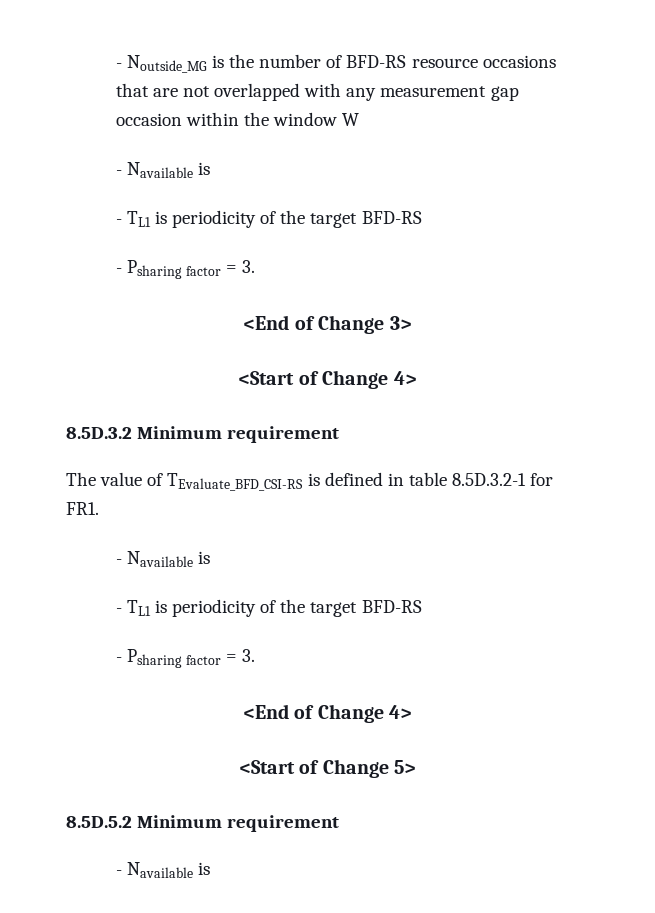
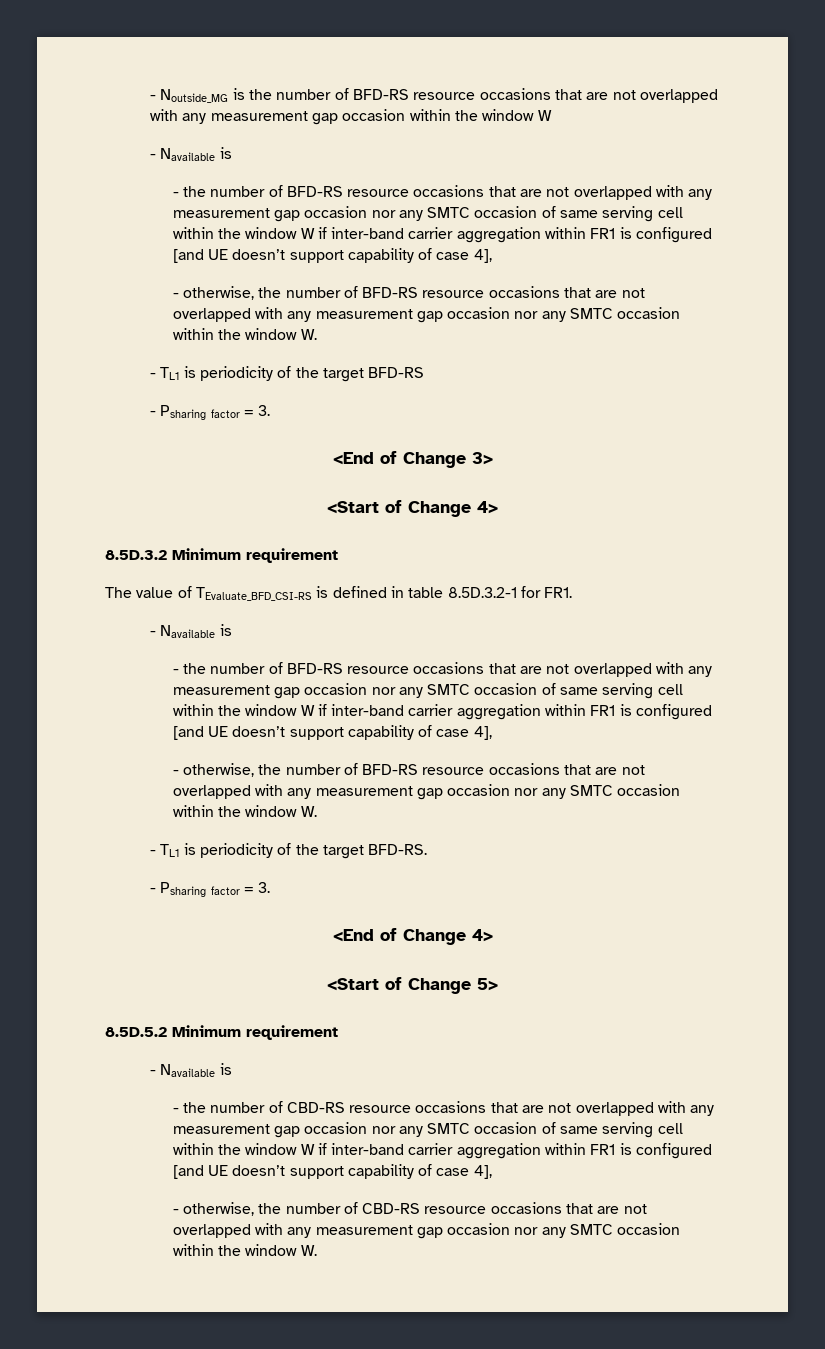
  - Noutside_MG is the number of BFD-RS resource occasions that are not overlapped with any measurement gap occasion within the window W
  - Navailable is
+ - the number of BFD-RS resource occasions that are not overlapped with any measurement gap occasion nor any SMTC occasion of same serving cell within the window W if inter-band carrier aggregation within FR1 is configured [and UE doesn’t support capability of case 4],
+ - otherwise, the number of BFD-RS resource occasions that are not overlapped with any measurement gap occasion nor any SMTC occasion within the window W.
  The value of TEvaluate_BFD_CSI-RS is defined in table 8.5D.3.2-1 for FR1.
  - Navailable is
- - TL1 is periodicity of the target BFD-RS
+ - the number of BFD-RS resource occasions that are not overlapped with any measurement gap occasion nor any SMTC occasion of same serving cell within the window W if inter-band carrier aggregation within FR1 is configured [and UE doesn’t support capability of case 4],
+ - otherwise, the number of BFD-RS resource occasions that are not overlapped with any measurement gap occasion nor any SMTC occasion within the window W.
+ - TL1 is periodicity of the target BFD-RS.
+ - the number of CBD-RS resource occasions that are not overlapped with any measurement gap occasion nor any SMTC occasion of same serving cell within the window W if inter-band carrier aggregation within FR1 is configured [and UE doesn’t support capability of case 4],
+ - otherwise, the number of CBD-RS resource occasions that are not overlapped with any measurement gap occasion nor any SMTC occasion within the window W.

